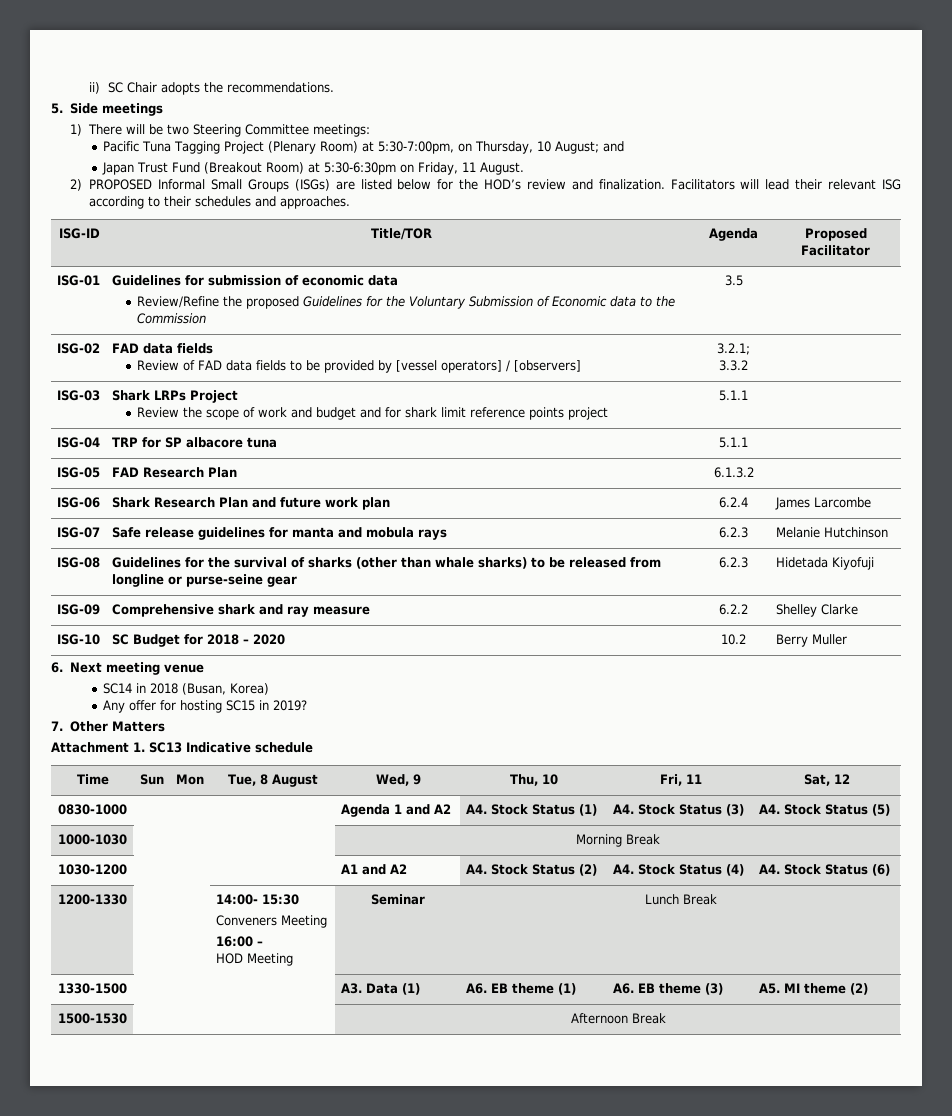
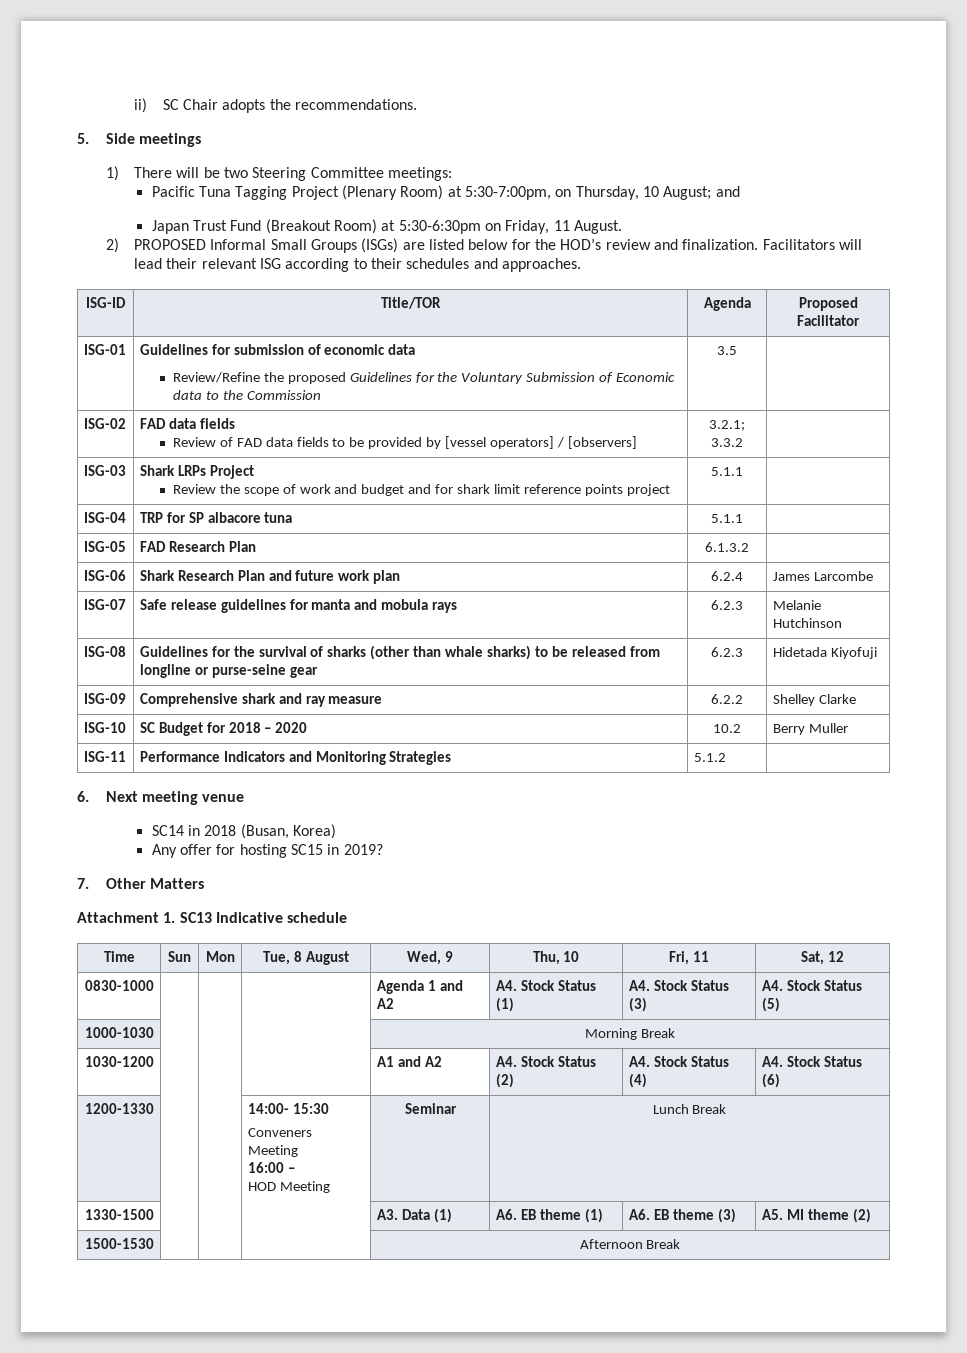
+ ISG-11 | Performance Indicators and Monitoring Strategies | 5.1.2 |

